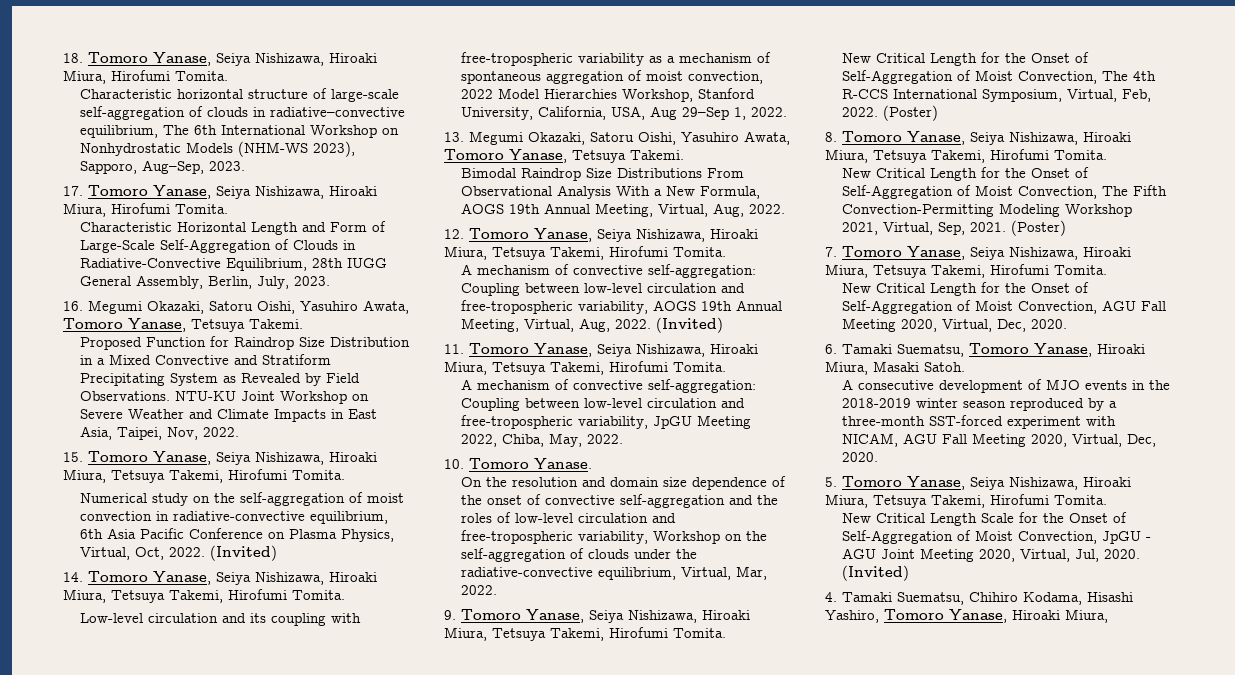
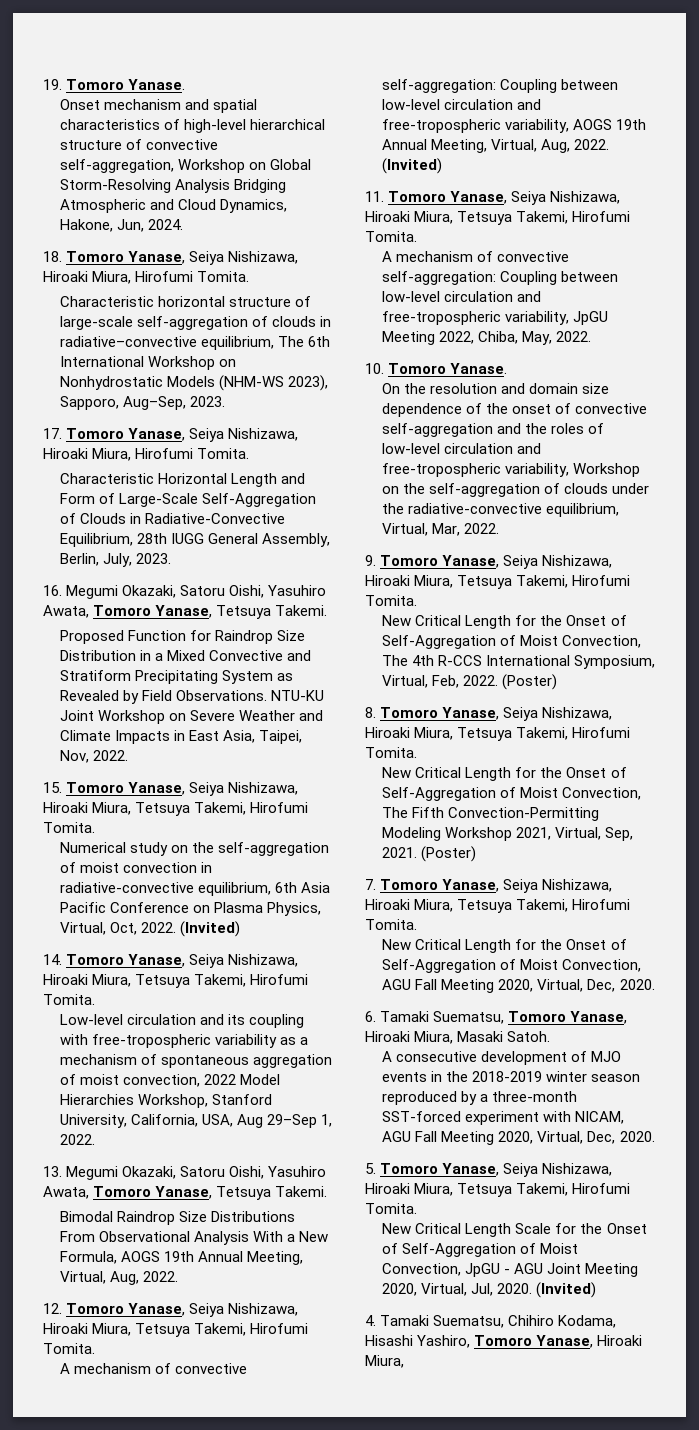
+ 19. Tomoro Yanase.
+ Onset mechanism and spatial characteristics of high-level hierarchical structure of convective self-aggregation, Workshop on Global Storm-Resolving Analysis Bridging Atmospheric and Cloud Dynamics, Hakone, Jun, 2024.

